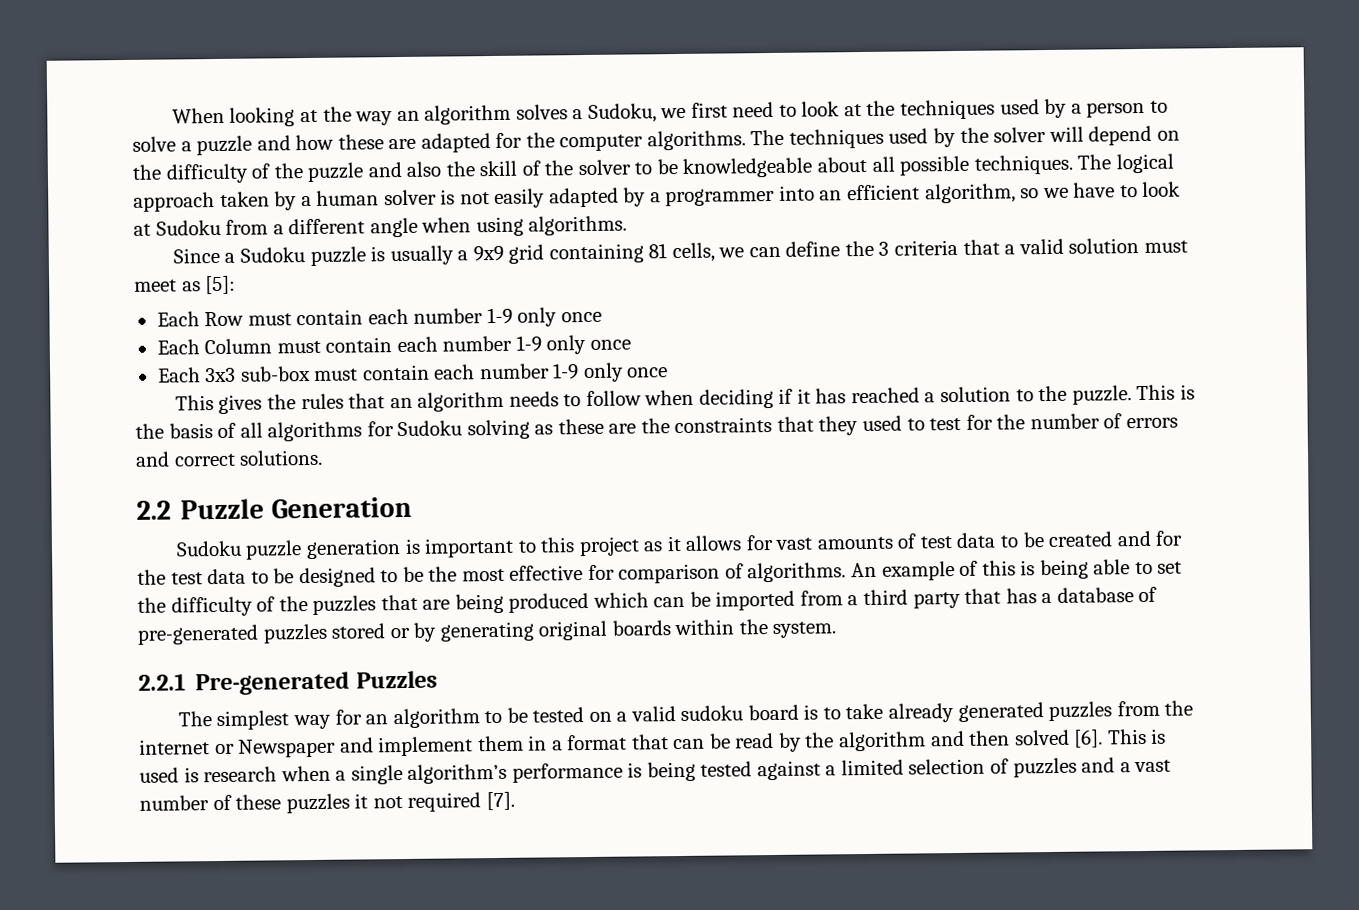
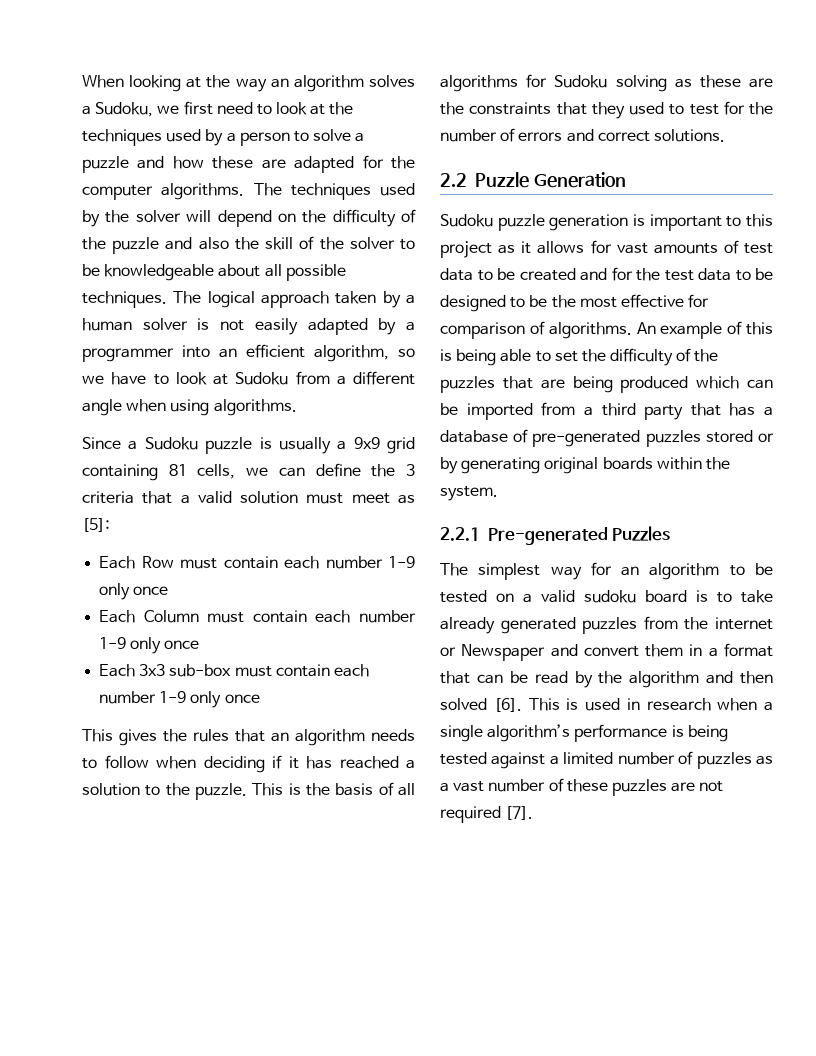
- The simplest way for an algorithm to be tested on a valid sudoku board is to take already generated puzzles from the internet or Newspaper and implement them in a format that can be read by the algorithm and then solved [6].
+ The simplest way for an algorithm to be tested on a valid sudoku board is to take already generated puzzles from the internet or Newspaper and convert them in a format that can be read by the algorithm and then solved [6].
- This is used is research when a single algorithm’s performance is being tested against a limited selection of puzzles and a vast number of these puzzles it not required [7].
+ This is used in research when a single algorithm’s performance is being tested against a limited number of puzzles as a vast number of these puzzles are not required [7].

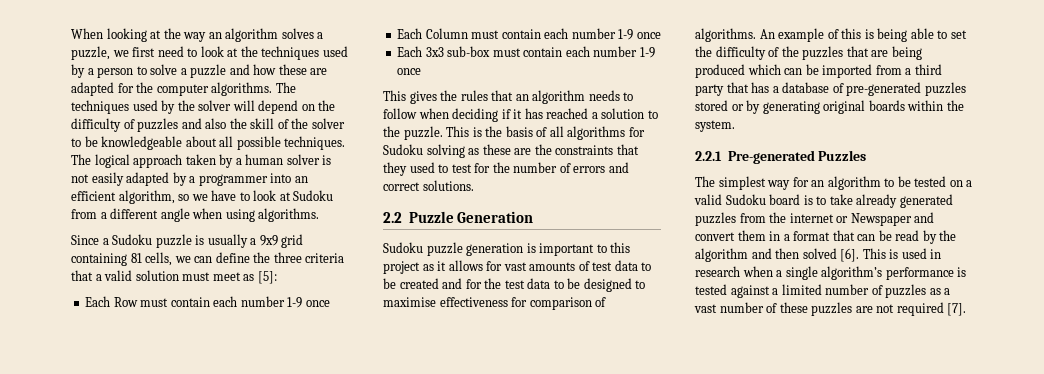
- When looking at the way an algorithm solves a Sudoku, we first need to look at the techniques used by a person to solve a puzzle and how these are adapted for the computer algorithms.
+ When looking at the way an algorithm solves a puzzle, we first need to look at the techniques used by a person to solve a puzzle and how these are adapted for the computer algorithms.
- The techniques used by the solver will depend on the difficulty of the puzzle and also the skill of the solver to be knowledgeable about all possible techniques.
+ The techniques used by the solver will depend on the difficulty of puzzles and also the skill of the solver to be knowledgeable about all possible techniques.
- Since a Sudoku puzzle is usually a 9x9 grid containing 81 cells, we can define the 3 criteria that a valid solution must meet as [5]:
+ Since a Sudoku puzzle is usually a 9x9 grid containing 81 cells, we can define the three criteria that a valid solution must meet as [5]:
- Each Row must contain each number 1-9 only once
+ Each Row must contain each number 1-9 once
- Each Column must contain each number 1-9 only once
+ Each Column must contain each number 1-9 once
- Each 3x3 sub-box must contain each number 1-9 only once
+ Each 3x3 sub-box must contain each number 1-9 once
- Sudoku puzzle generation is important to this project as it allows for vast amounts of test data to be created and for the test data to be designed to be the most effective for comparison of algorithms.
+ Sudoku puzzle generation is important to this project as it allows for vast amounts of test data to be created and for the test data to be designed to maximise effectiveness for comparison of algorithms.
- The simplest way for an algorithm to be tested on a valid sudoku board is to take already generated puzzles from the internet or Newspaper and convert them in a format that can be read by the algorithm and then solved [6].
+ The simplest way for an algorithm to be tested on a valid Sudoku board is to take already generated puzzles from the internet or Newspaper and convert them in a format that can be read by the algorithm and then solved [6].
- This is used in research when a single algorithm’s performance is being tested against a limited number of puzzles as a vast number of these puzzles are not required [7].
+ This is used in research when a single algorithm’s performance is tested against a limited number of puzzles as a vast number of these puzzles are not required [7].

